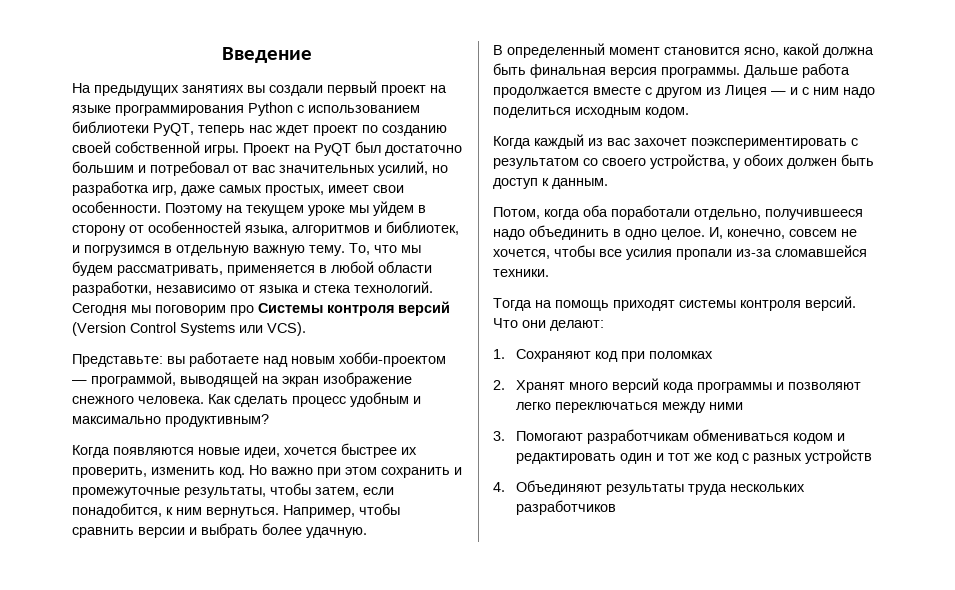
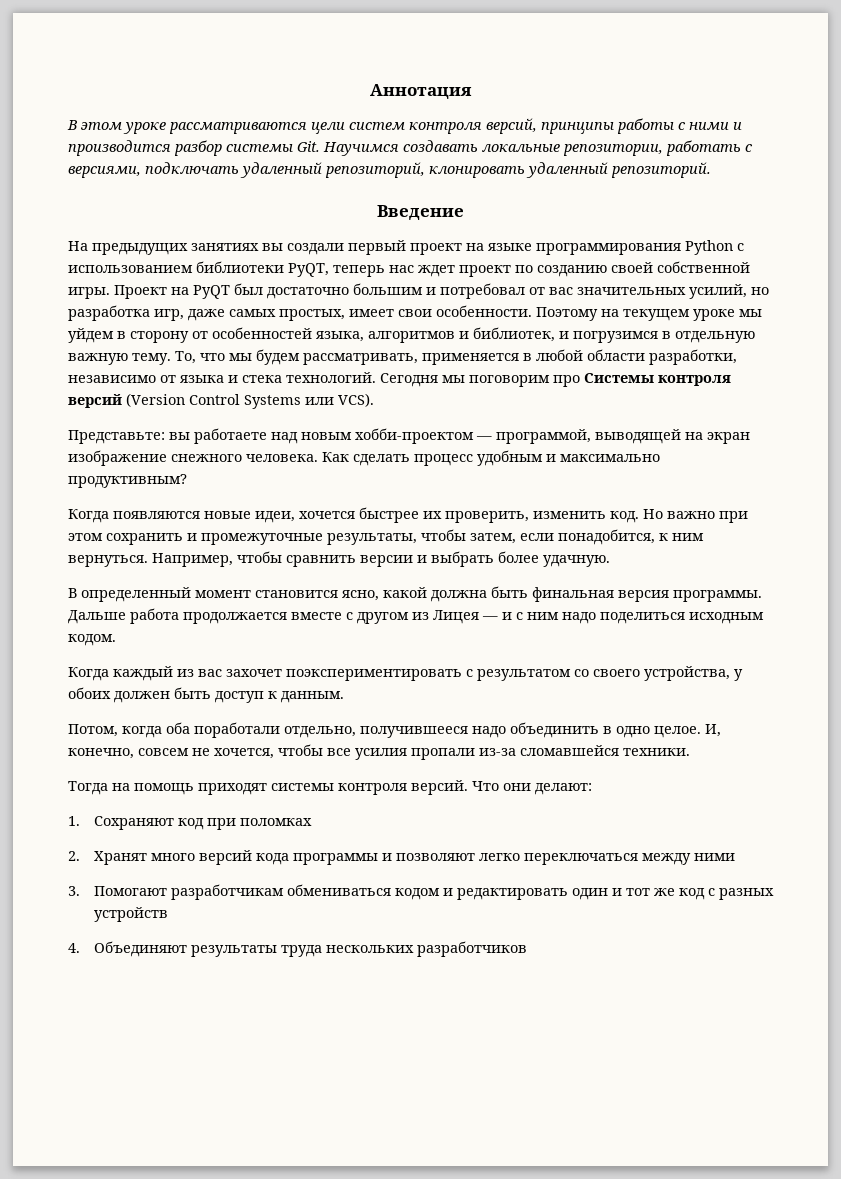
+ Аннотация
+ В этом уроке рассматриваются цели систем контроля версий, принципы работы с ними и производится разбор системы Git. Научимся создавать локальные репозитории, работать с версиями, подключать удаленный репозиторий, клонировать удаленный репозиторий.

